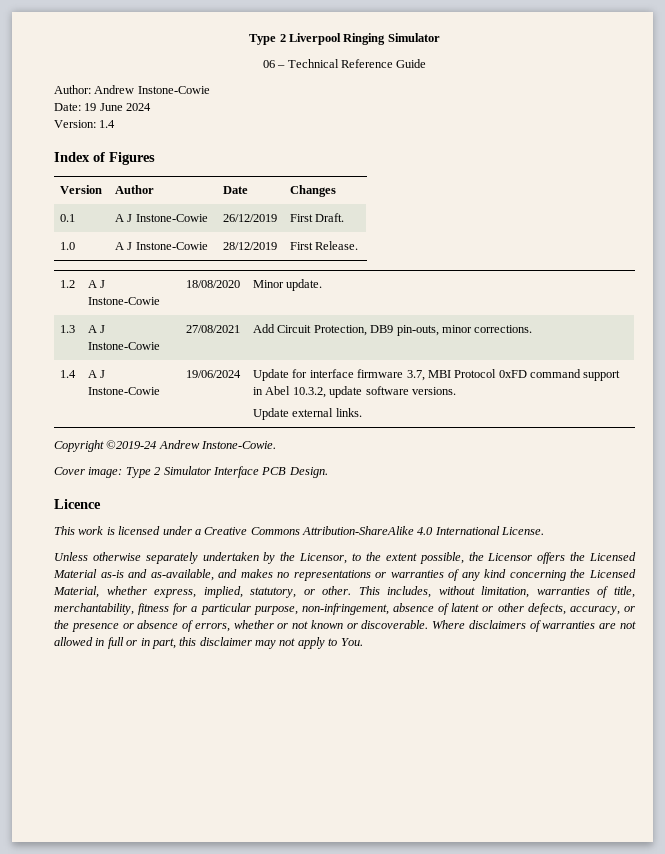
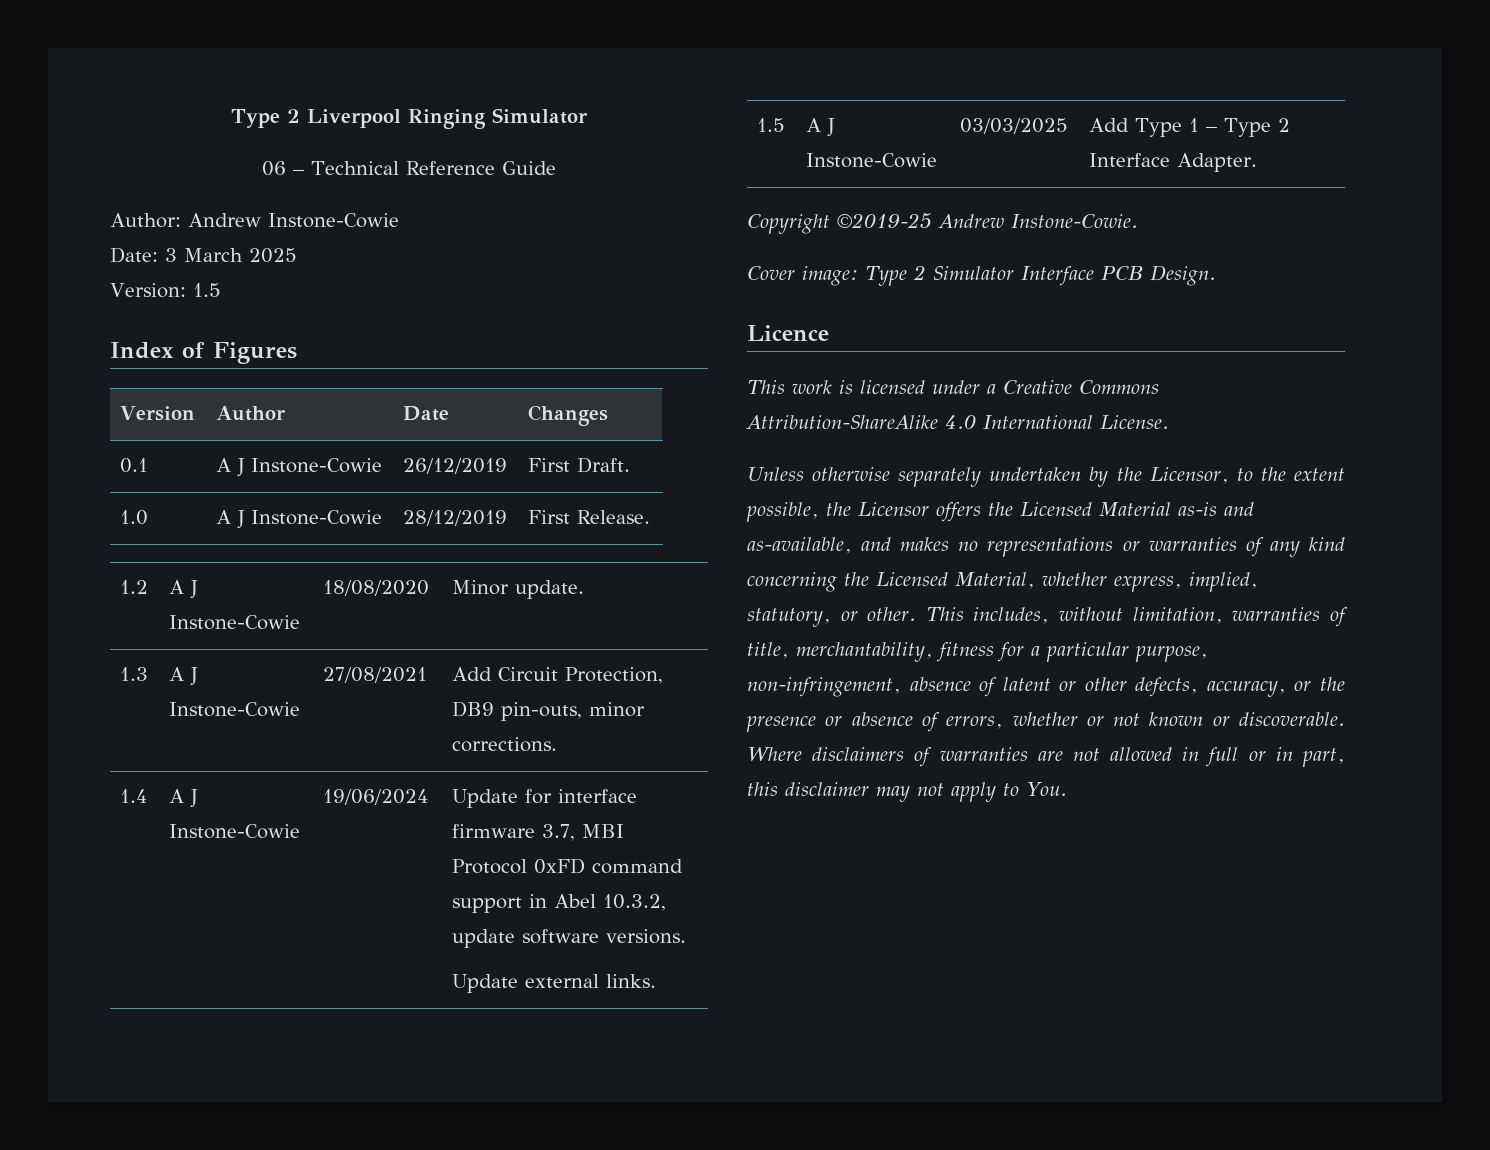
- Date: 19 June 2024
+ Date: 3 March 2025
- Version: 1.4
+ Version: 1.5
+ 1.5 | A J Instone-Cowie | 03/03/2025 | Add Type 1 – Type 2 Interface Adapter.
- Copyright ©2019-24 Andrew Instone-Cowie.
+ Copyright ©2019-25 Andrew Instone-Cowie.

